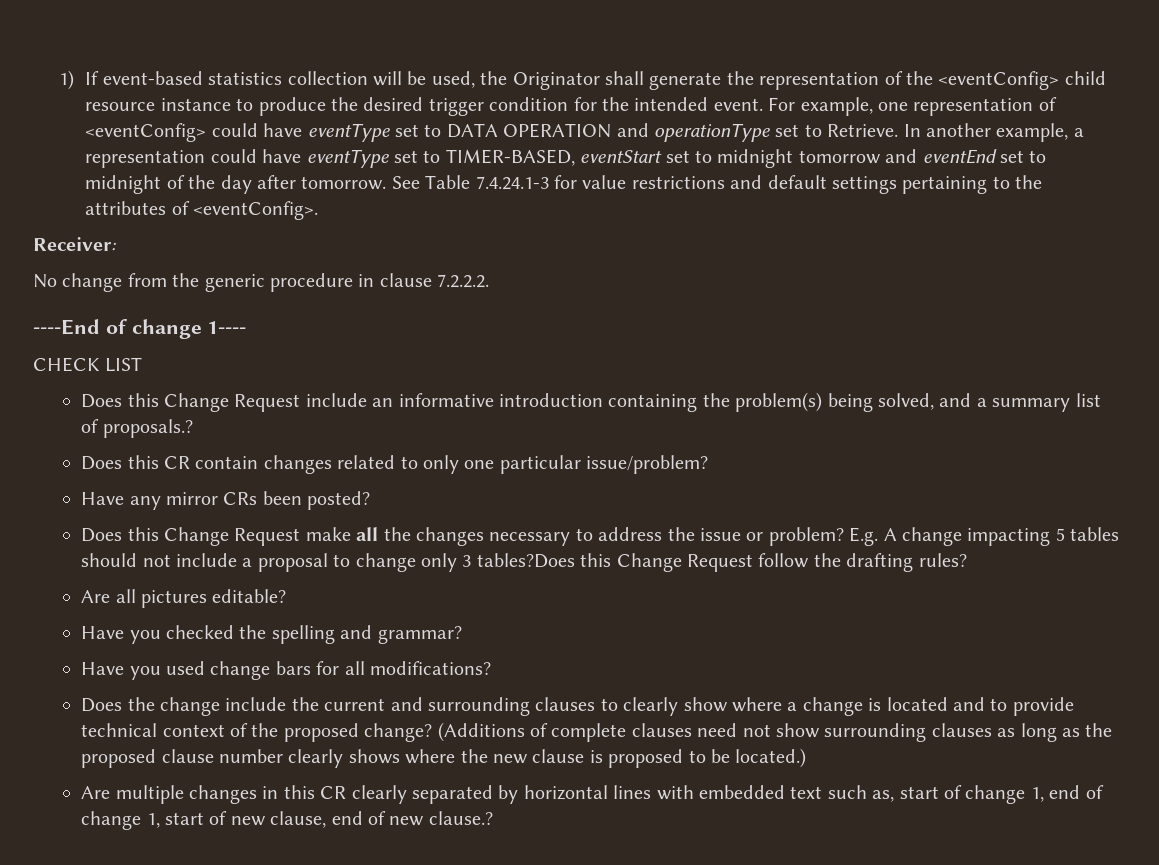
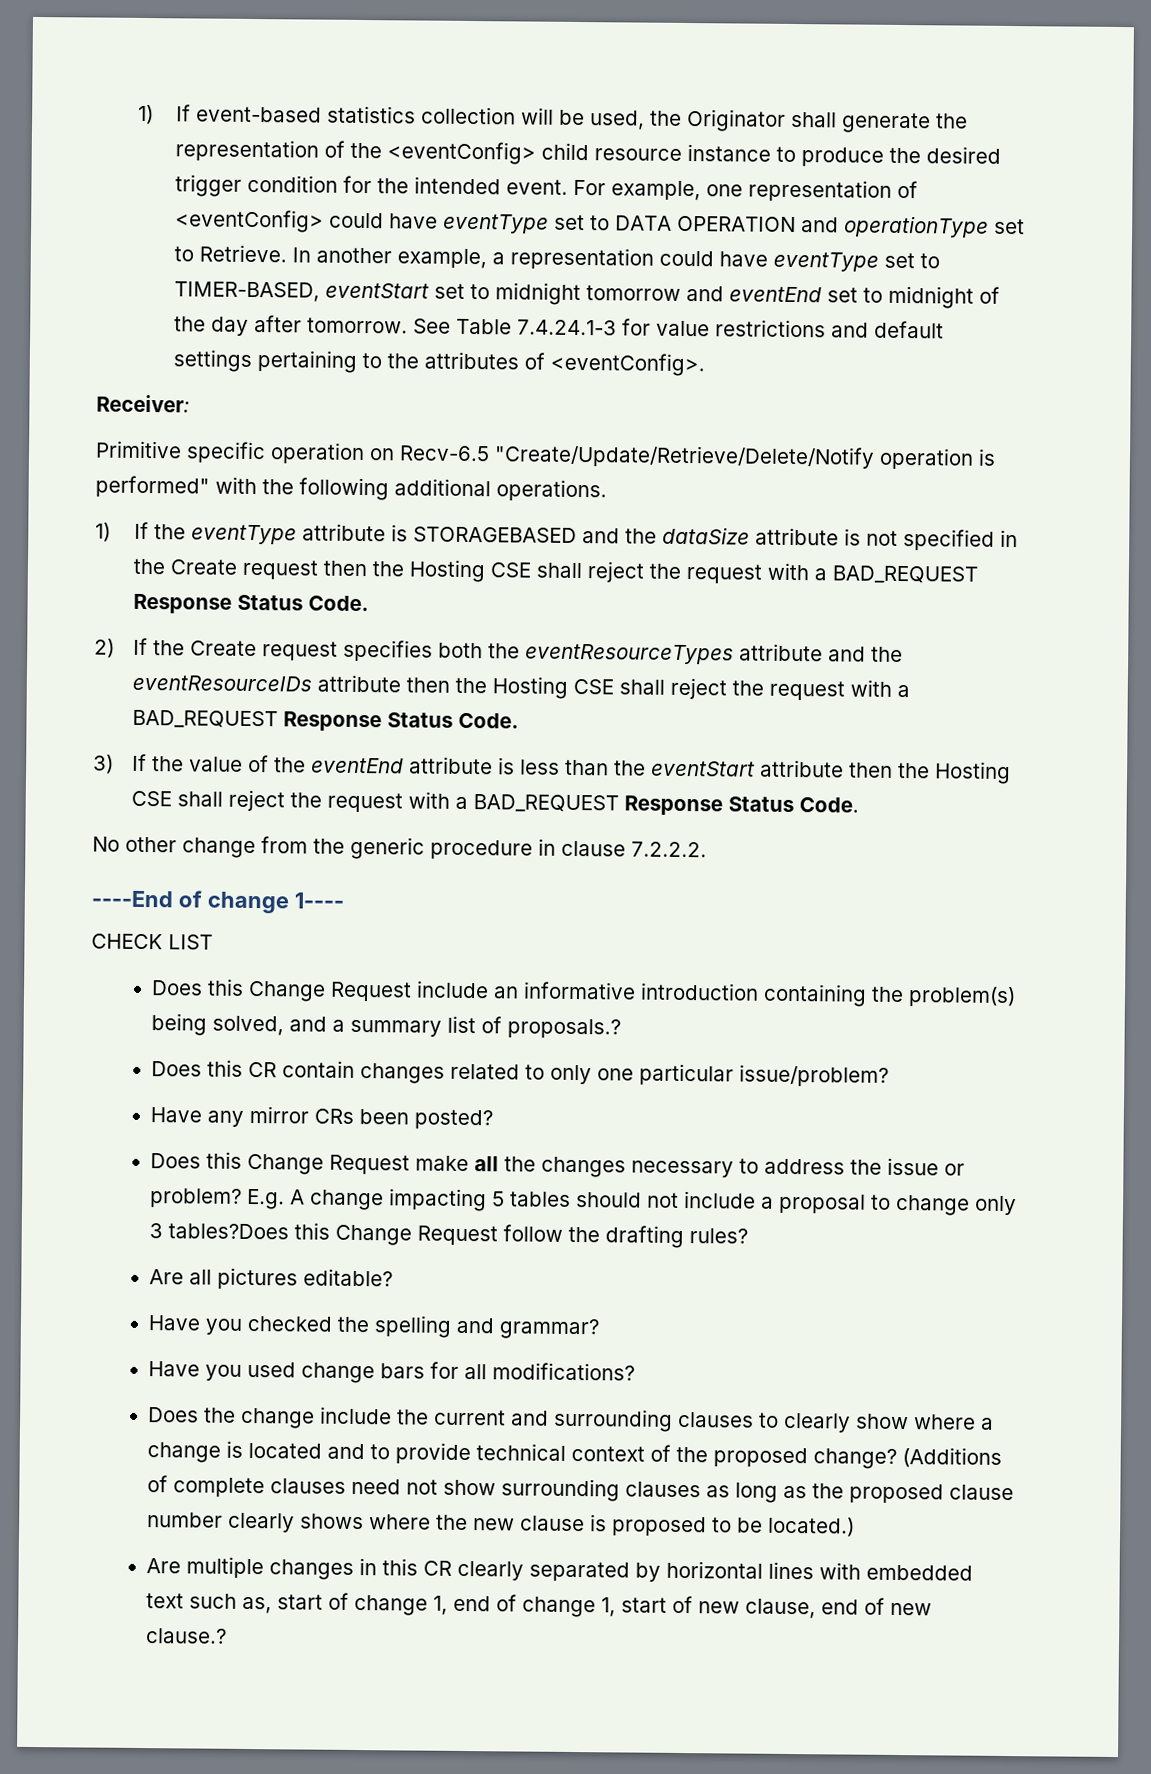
+ Primitive specific operation on Recv-6.5 "Create/Update/Retrieve/Delete/Notify operation is performed" with the following additional operations.
+ 1) If the eventType attribute is STORAGEBASED and the dataSize attribute is not specified in the Create request then the Hosting CSE shall reject the request with a BAD_REQUEST Response Status Code.
+ 2) If the Create request specifies both the eventResourceTypes attribute and the eventResourceIDs attribute then the Hosting CSE shall reject the request with a BAD_REQUEST Response Status Code.
+ 3) If the value of the eventEnd attribute is less than the eventStart attribute then the Hosting CSE shall reject the request with a BAD_REQUEST Response Status Code.
- No change from the generic procedure in clause 7.2.2.2.
+ No other change from the generic procedure in clause 7.2.2.2.

